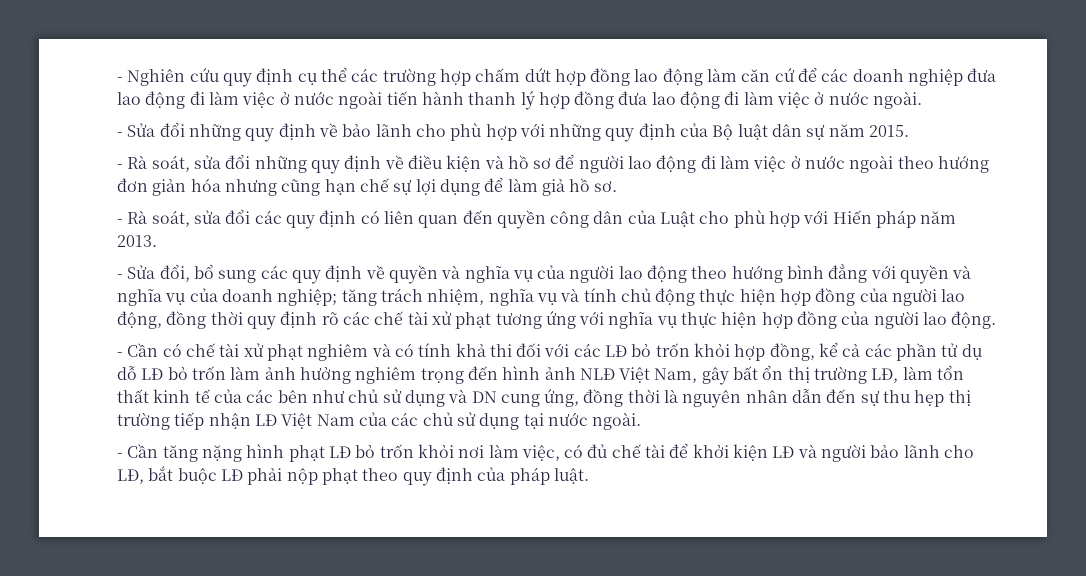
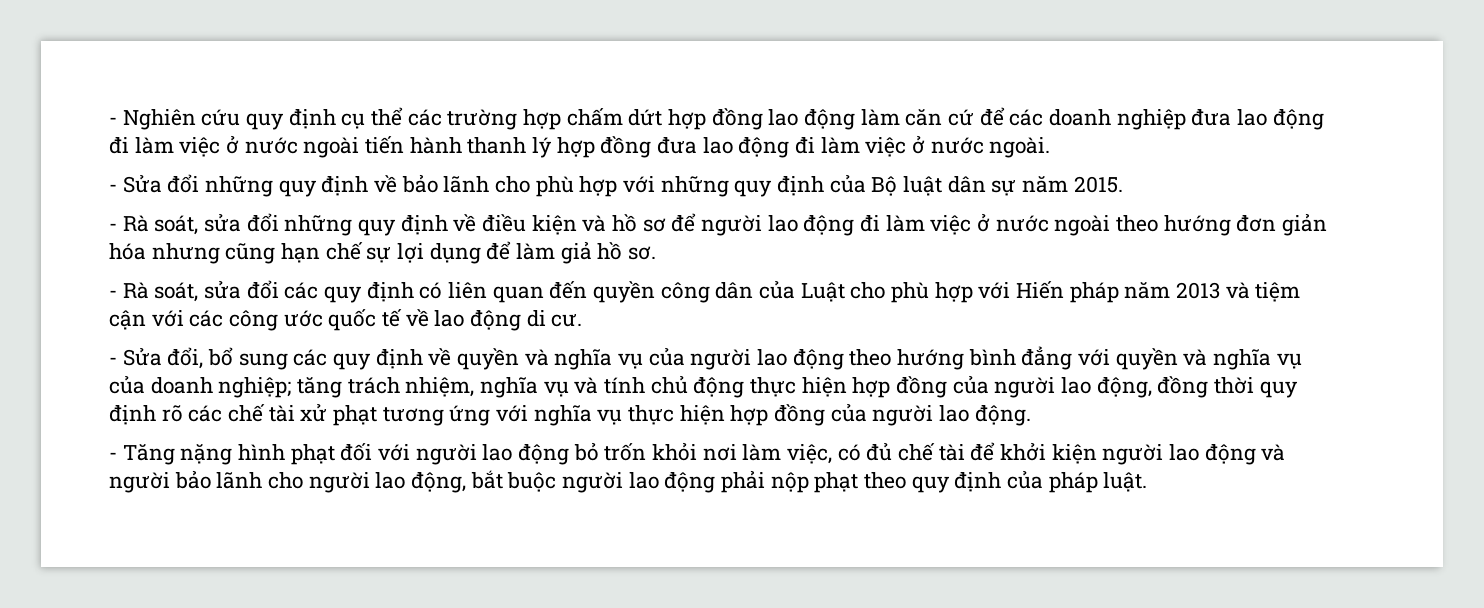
- - Rà soát, sửa đổi các quy định có liên quan đến quyền công dân của Luật cho phù hợp với Hiến pháp năm 2013.
+ - Rà soát, sửa đổi các quy định có liên quan đến quyền công dân của Luật cho phù hợp với Hiến pháp năm 2013 và tiệm cận với các công ước quốc tế về lao động di cư.
- - Cần có chế tài xử phạt nghiêm và có tính khả thi đối với các LĐ bỏ trốn khỏi hợp đồng, kể cả các phần tử dụ dỗ LĐ bỏ trốn làm ảnh hưởng nghiêm trọng đến hình ảnh NLĐ Việt Nam, gây bất ổn thị trường LĐ, làm tổn thất kinh tế của các bên như chủ sử dụng và DN cung ứng, đồng thời là nguyên nhân dẫn đến sự thu hẹp thị trường tiếp nhận LĐ Việt Nam của các chủ sử dụng tại nước ngoài.
- - Cần tăng nặng hình phạt LĐ bỏ trốn khỏi nơi làm việc, có đủ chế tài để khởi kiện LĐ và người bảo lãnh cho LĐ, bắt buộc LĐ phải nộp phạt theo quy định của pháp luật.
+ - Tăng nặng hình phạt đối với người lao động bỏ trốn khỏi nơi làm việc, có đủ chế tài để khởi kiện người lao động và người bảo lãnh cho người lao động, bắt buộc người lao động phải nộp phạt theo quy định của pháp luật.

